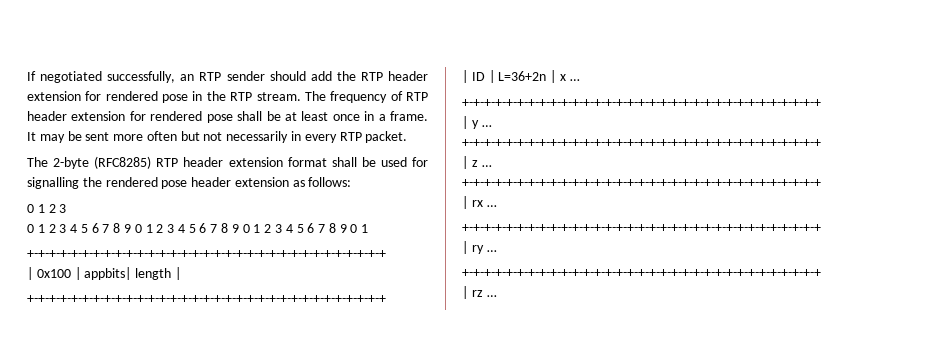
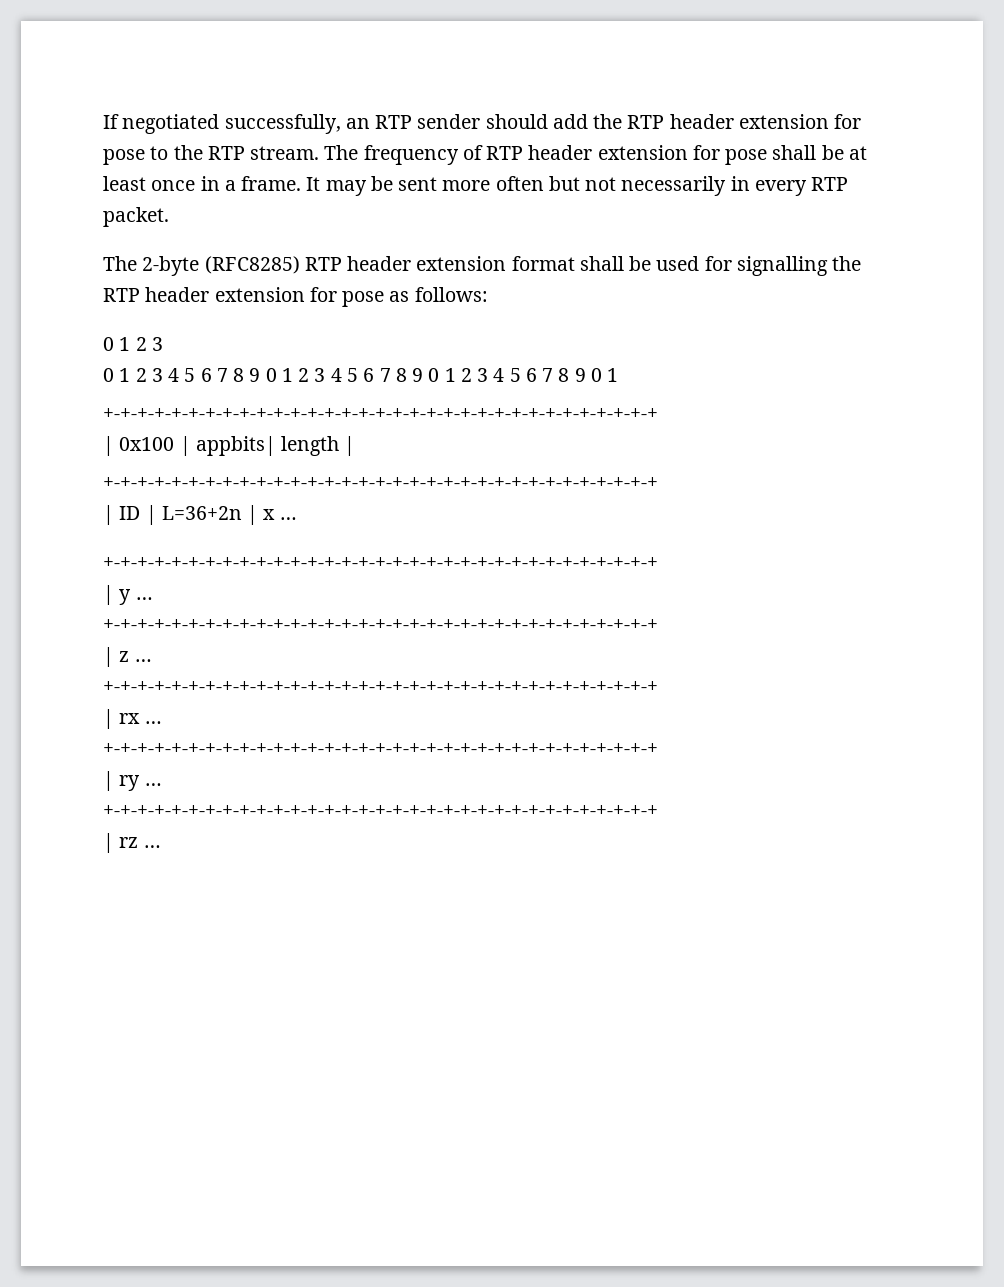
- If negotiated successfully, an RTP sender should add the RTP header extension for rendered pose in the RTP stream.
+ If negotiated successfully, an RTP sender should add the RTP header extension for pose to the RTP stream.
- The frequency of RTP header extension for rendered pose shall be at least once in a frame.
+ The frequency of RTP header extension for pose shall be at least once in a frame.
- The 2-byte (RFC8285) RTP header extension format shall be used for signalling the rendered pose header extension as follows:
+ The 2-byte (RFC8285) RTP header extension format shall be used for signalling the RTP header extension for pose as follows:

